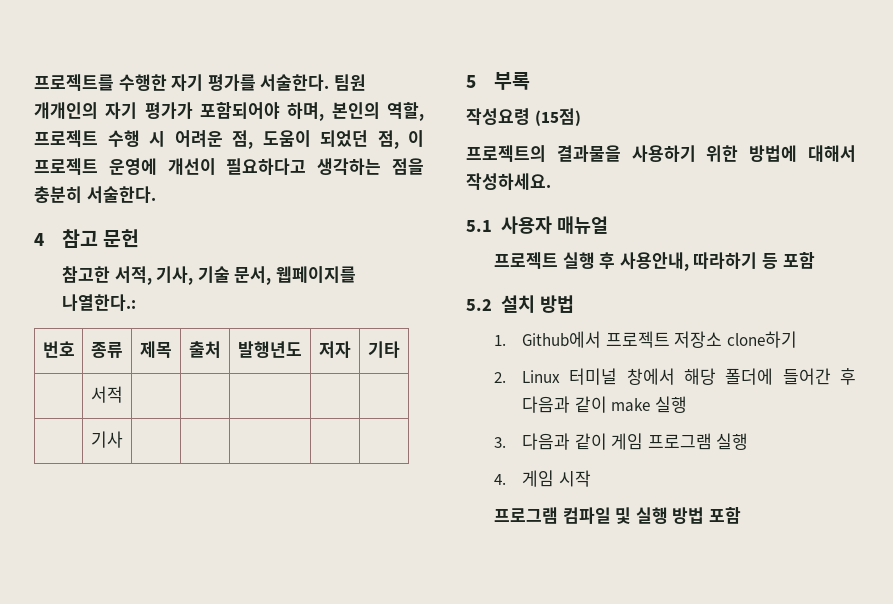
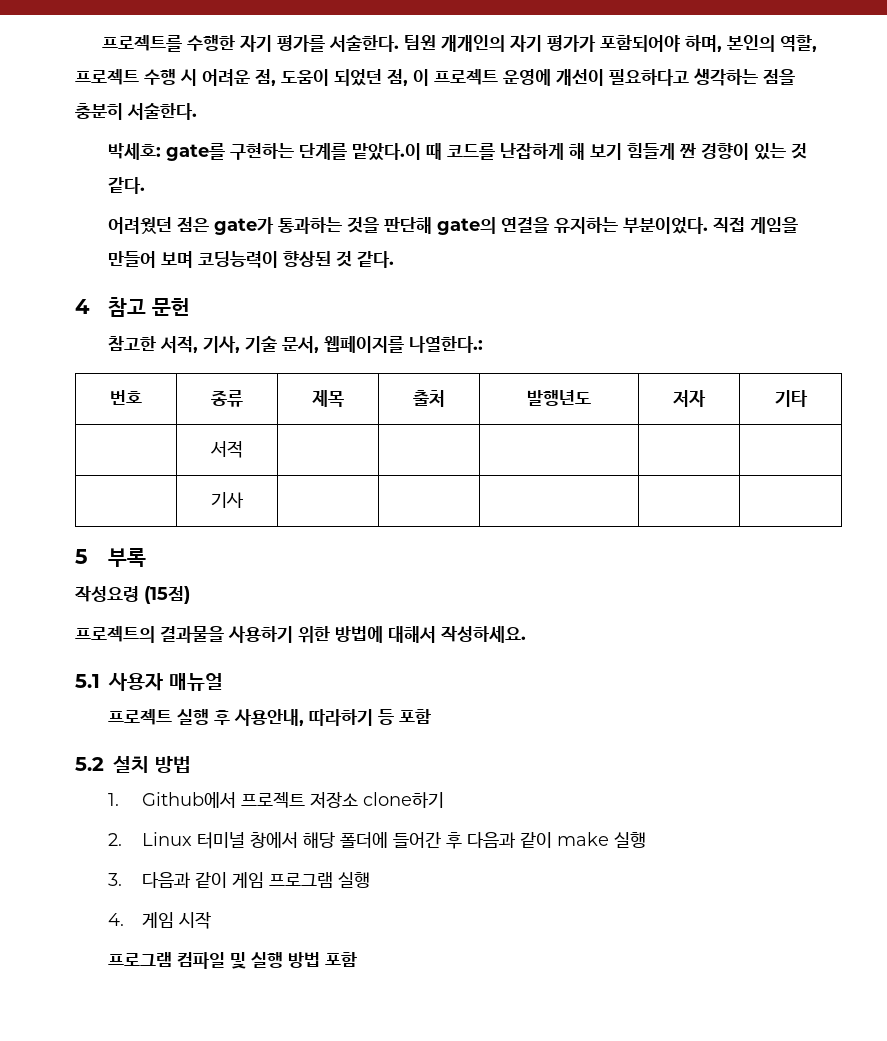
+ 박세호: gate를 구현하는 단계를 맡았다.이 때 코드를 난잡하게 해 보기 힘들게 짠 경향이 있는 것 같다.
+ 어려웠던 점은 gate가 통과하는 것을 판단해 gate의 연결을 유지하는 부분이었다. 직접 게임을 만들어 보며 코딩능력이 향상된 것 같다.

